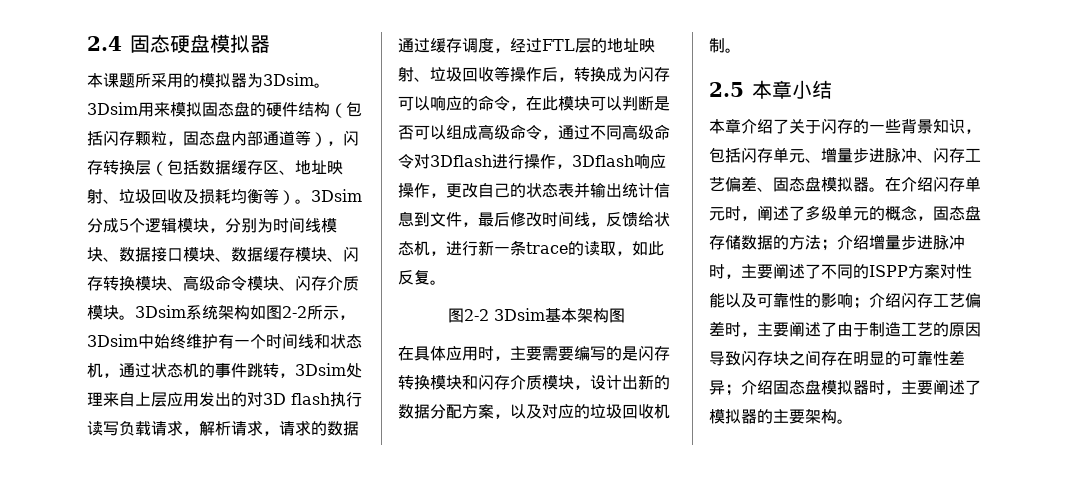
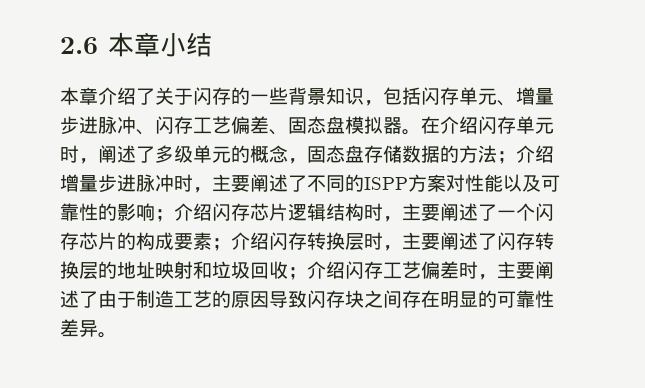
- 2.4固态硬盘模拟器
- 本课题所采用的模拟器为3Dsim。3Dsim用来模拟固态盘的硬件结构（包括闪存颗粒，固态盘内部通道等），闪存转换层（包括数据缓存区、地址映射、垃圾回收及损耗均衡等）。3Dsim分成5个逻辑模块，分别为时间线模块、数据接口模块、数据缓存模块、闪存转换模块、高级命令模块、闪存介质模块。3Dsim系统架构如图2-2所示，3Dsim中始终维护有一个时间线和状态机，通过状态机的事件跳转，3Dsim处理来自上层应用发出的对3D flash执行读写负载请求，解析请求，请求的数据通过缓存调度，经过FTL层的地址映射、垃圾回收等操作后，转换成为闪存可以响应的命令，在此模块可以判断是否可以组成高级命令，通过不同高级命令对3Dflash进行操作，3Dflash响应操作，更改自己的状态表并输出统计信息到文件，最后修改时间线，反馈给状态机，进行新一条trace的读取，如此反复。
- 图2-2 3Dsim基本架构图
- 在具体应用时，主要需要编写的是闪存转换模块和闪存介质模块，设计出新的数据分配方案，以及对应的垃圾回收机制。
- 2.5本章小结
+ 2.6本章小结
- 在介绍闪存单元时，阐述了多级单元的概念，固态盘存储数据的方法；介绍增量步进脉冲时，主要阐述了不同的ISPP方案对性能以及可靠性的影响；介绍闪存工艺偏差时，主要阐述了由于制造工艺的原因导致闪存块之间存在明显的可靠性差异；介绍固态盘模拟器时，主要阐述了模拟器的主要架构。
+ 在介绍闪存单元时，阐述了多级单元的概念，固态盘存储数据的方法；介绍增量步进脉冲时，主要阐述了不同的ISPP方案对性能以及可靠性的影响；介绍闪存芯片逻辑结构时，主要阐述了一个闪存芯片的构成要素；介绍闪存转换层时，主要阐述了闪存转换层的地址映射和垃圾回收；介绍闪存工艺偏差时，主要阐述了由于制造工艺的原因导致闪存块之间存在明显的可靠性差异。

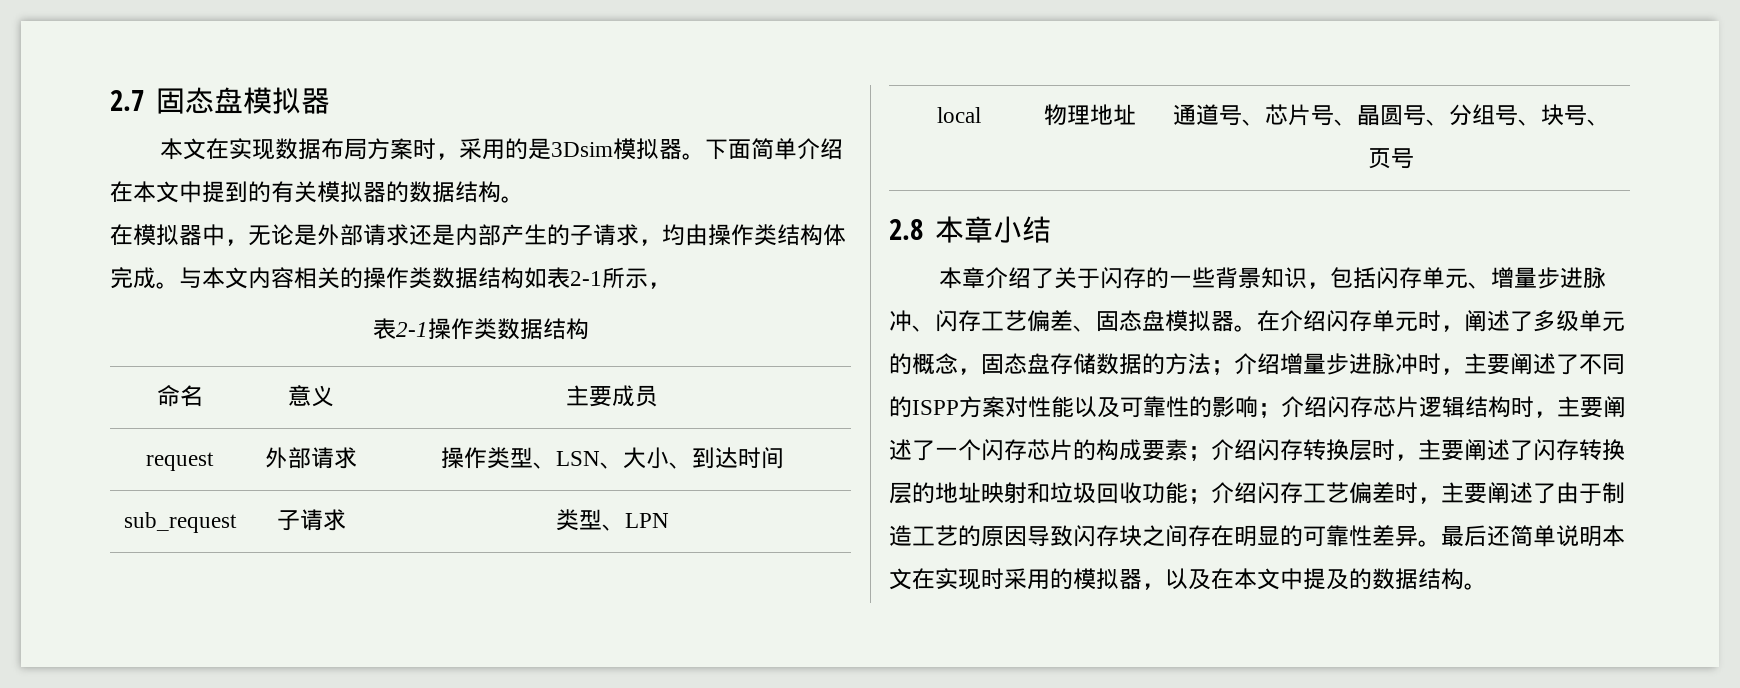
- 2.6本章小结
+ 2.7固态盘模拟器
+ 本文在实现数据布局方案时，采用的是3Dsim模拟器。下面简单介绍在本文中提到的有关模拟器的数据结构。
+ 在模拟器中，无论是外部请求还是内部产生的子请求，均由操作类结构体完成。与本文内容相关的操作类数据结构如表2-1所示，
+ 表2-1操作类数据结构
+ 命名 | 意义 | 主要成员
+ request | 外部请求 | 操作类型、LSN、大小、到达时间
+ sub_request | 子请求 | 类型、LPN
+ local | 物理地址 | 通道号、芯片号、晶圆号、分组号、块号、页号
+ 2.8本章小结
- 介绍闪存转换层时，主要阐述了闪存转换层的地址映射和垃圾回收；
+ 介绍闪存转换层时，主要阐述了闪存转换层的地址映射和垃圾回收功能；
+ 最后还简单说明本文在实现时采用的模拟器，以及在本文中提及的数据结构。

